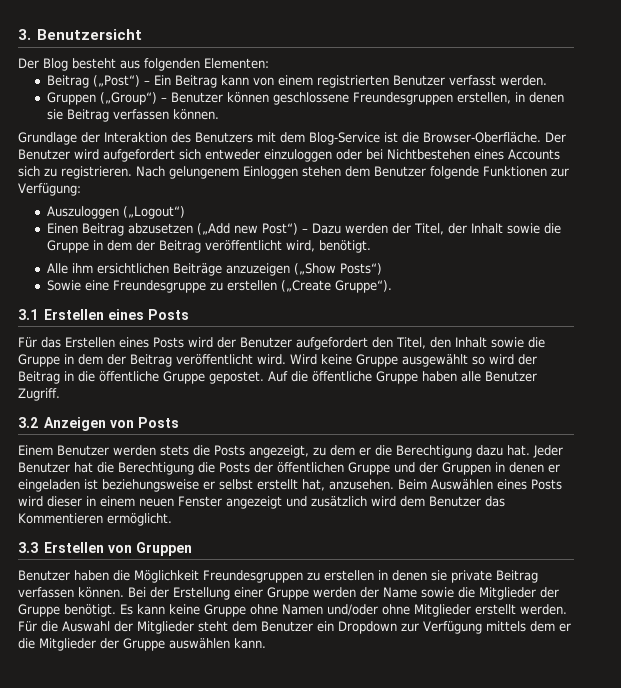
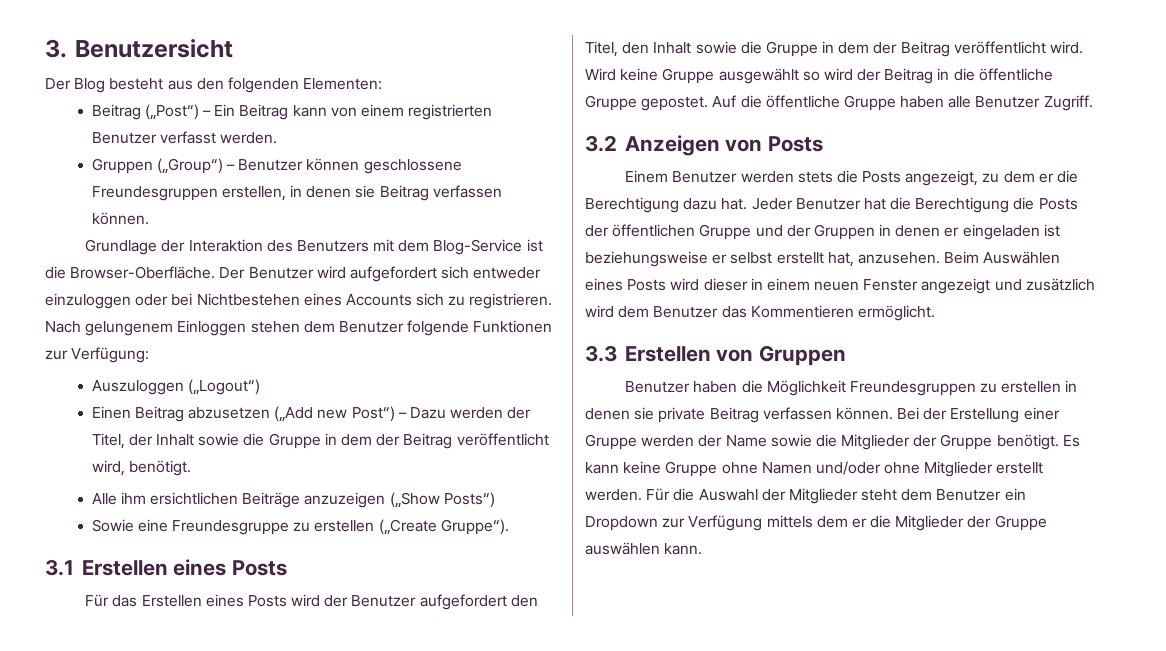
- Der Blog besteht aus folgenden Elementen:
+ Der Blog besteht aus den folgenden Elementen:

